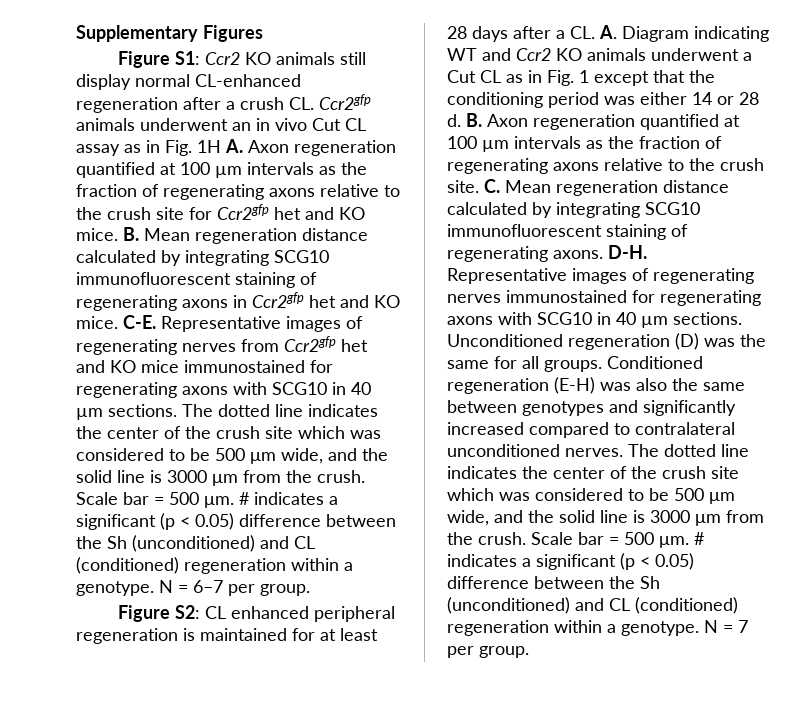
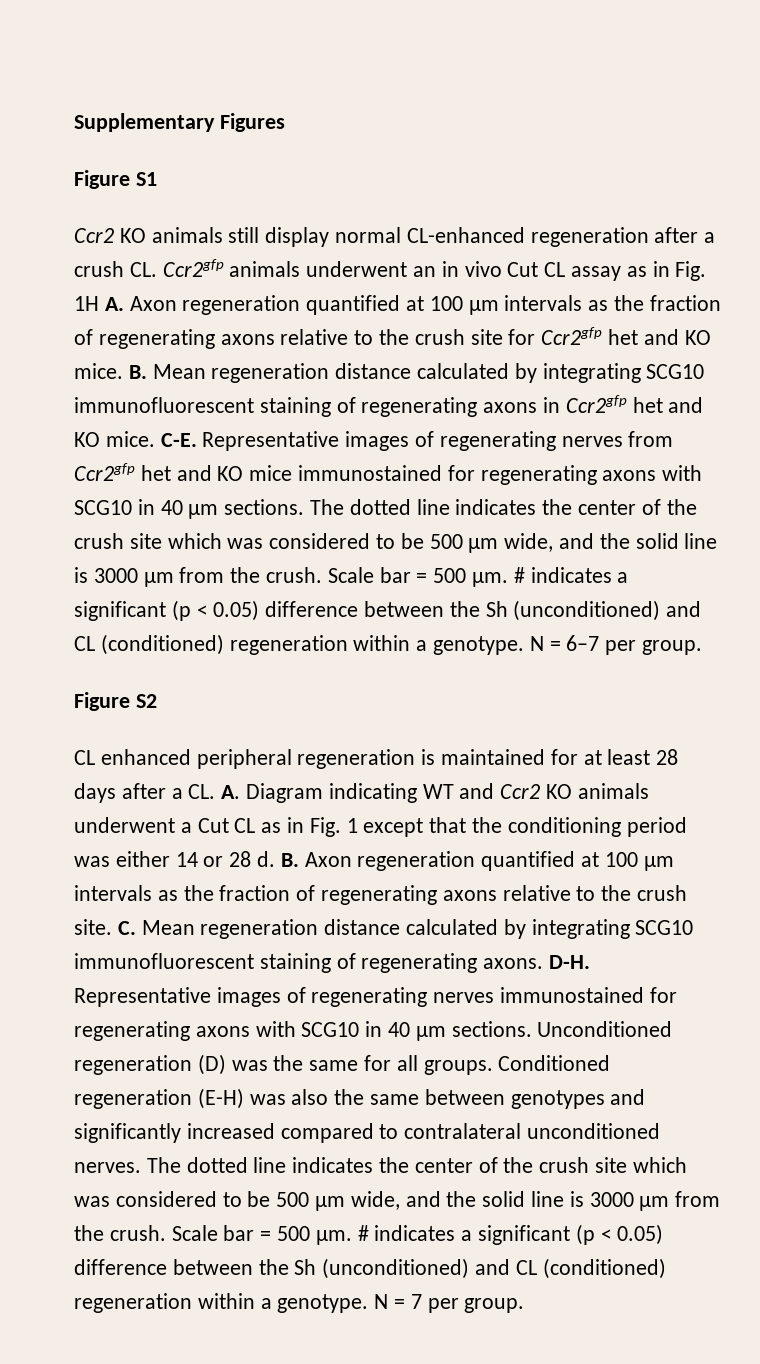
- Figure S1: Ccr2 KO animals still display normal CL-enhanced regeneration after a crush CL. Ccr2gfp animals underwent an in vivo Cut CL assay as in Fig. 1H A. Axon regeneration quantified at 100 µm intervals as the fraction of regenerating axons relative to the crush site for Ccr2gfp het and KO mice.
+ Figure S1
+ Ccr2 KO animals still display normal CL-enhanced regeneration after a crush CL. Ccr2gfp animals underwent an in vivo Cut CL assay as in Fig. 1H A. Axon regeneration quantified at 100 µm intervals as the fraction of regenerating axons relative to the crush site for Ccr2gfp het and KO mice.
- Figure S2: CL enhanced peripheral regeneration is maintained for at least 28 days after a CL. A. Diagram indicating WT and Ccr2 KO animals underwent a Cut CL as in Fig. 1 except that the conditioning period was either 14 or 28 d.
+ Figure S2
+ CL enhanced peripheral regeneration is maintained for at least 28 days after a CL. A. Diagram indicating WT and Ccr2 KO animals underwent a Cut CL as in Fig. 1 except that the conditioning period was either 14 or 28 d.

